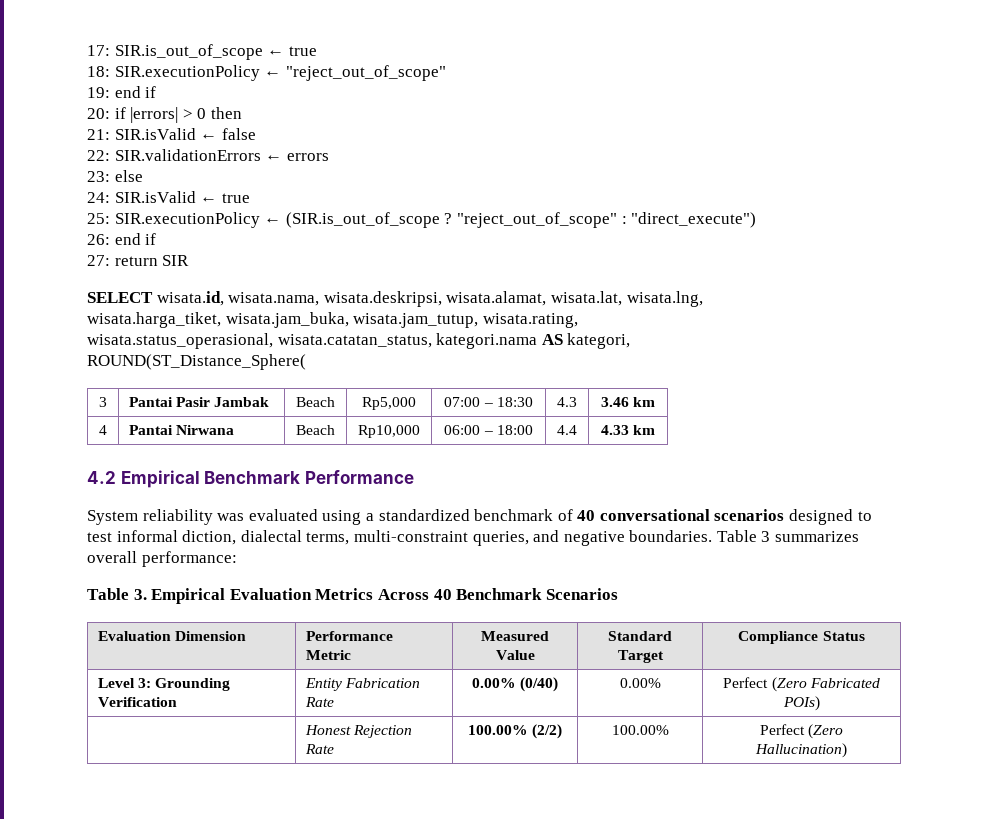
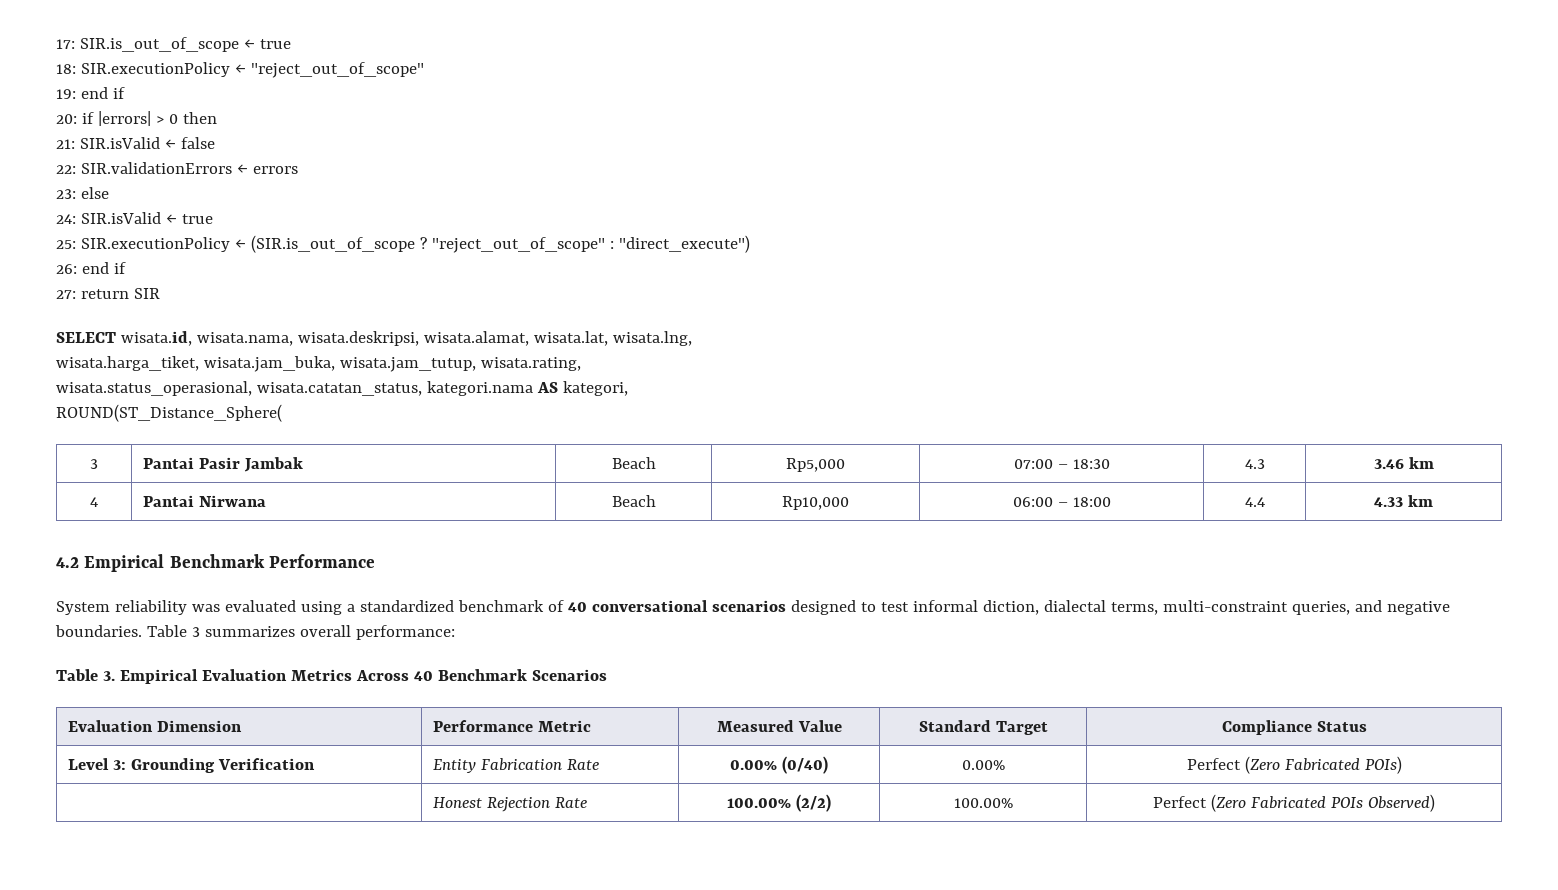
- | Honest Rejection Rate | 100.00% (2/2) | 100.00% | Perfect (Zero Hallucination)
+ | Honest Rejection Rate | 100.00% (2/2) | 100.00% | Perfect (Zero Fabricated POIs Observed)

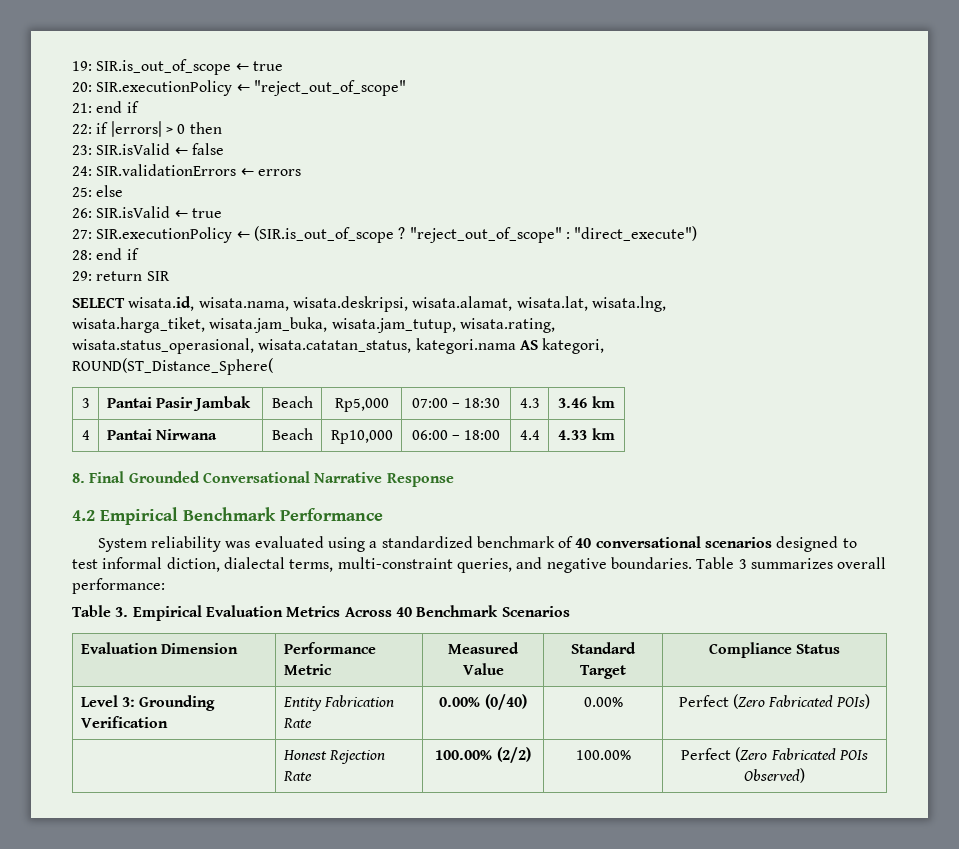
- 17: SIR.is_out_of_scope ← true
+ 19: SIR.is_out_of_scope ← true
- 18: SIR.executionPolicy ← "reject_out_of_scope"
+ 20: SIR.executionPolicy ← "reject_out_of_scope"
- 19: end if
- 20: if |errors| > 0 then
+ 21: end if
+ 22: if |errors| > 0 then
- 21: SIR.isValid ← false
+ 23: SIR.isValid ← false
- 22: SIR.validationErrors ← errors
+ 24: SIR.validationErrors ← errors
- 23: else
+ 25: else
- 24: SIR.isValid ← true
+ 26: SIR.isValid ← true
- 25: SIR.executionPolicy ← (SIR.is_out_of_scope ?
+ 27: SIR.executionPolicy ← (SIR.is_out_of_scope ?
- 26: end if
- 27: return SIR
+ 28: end if
+ 29: return SIR
+ 8. Final Grounded Conversational Narrative Response

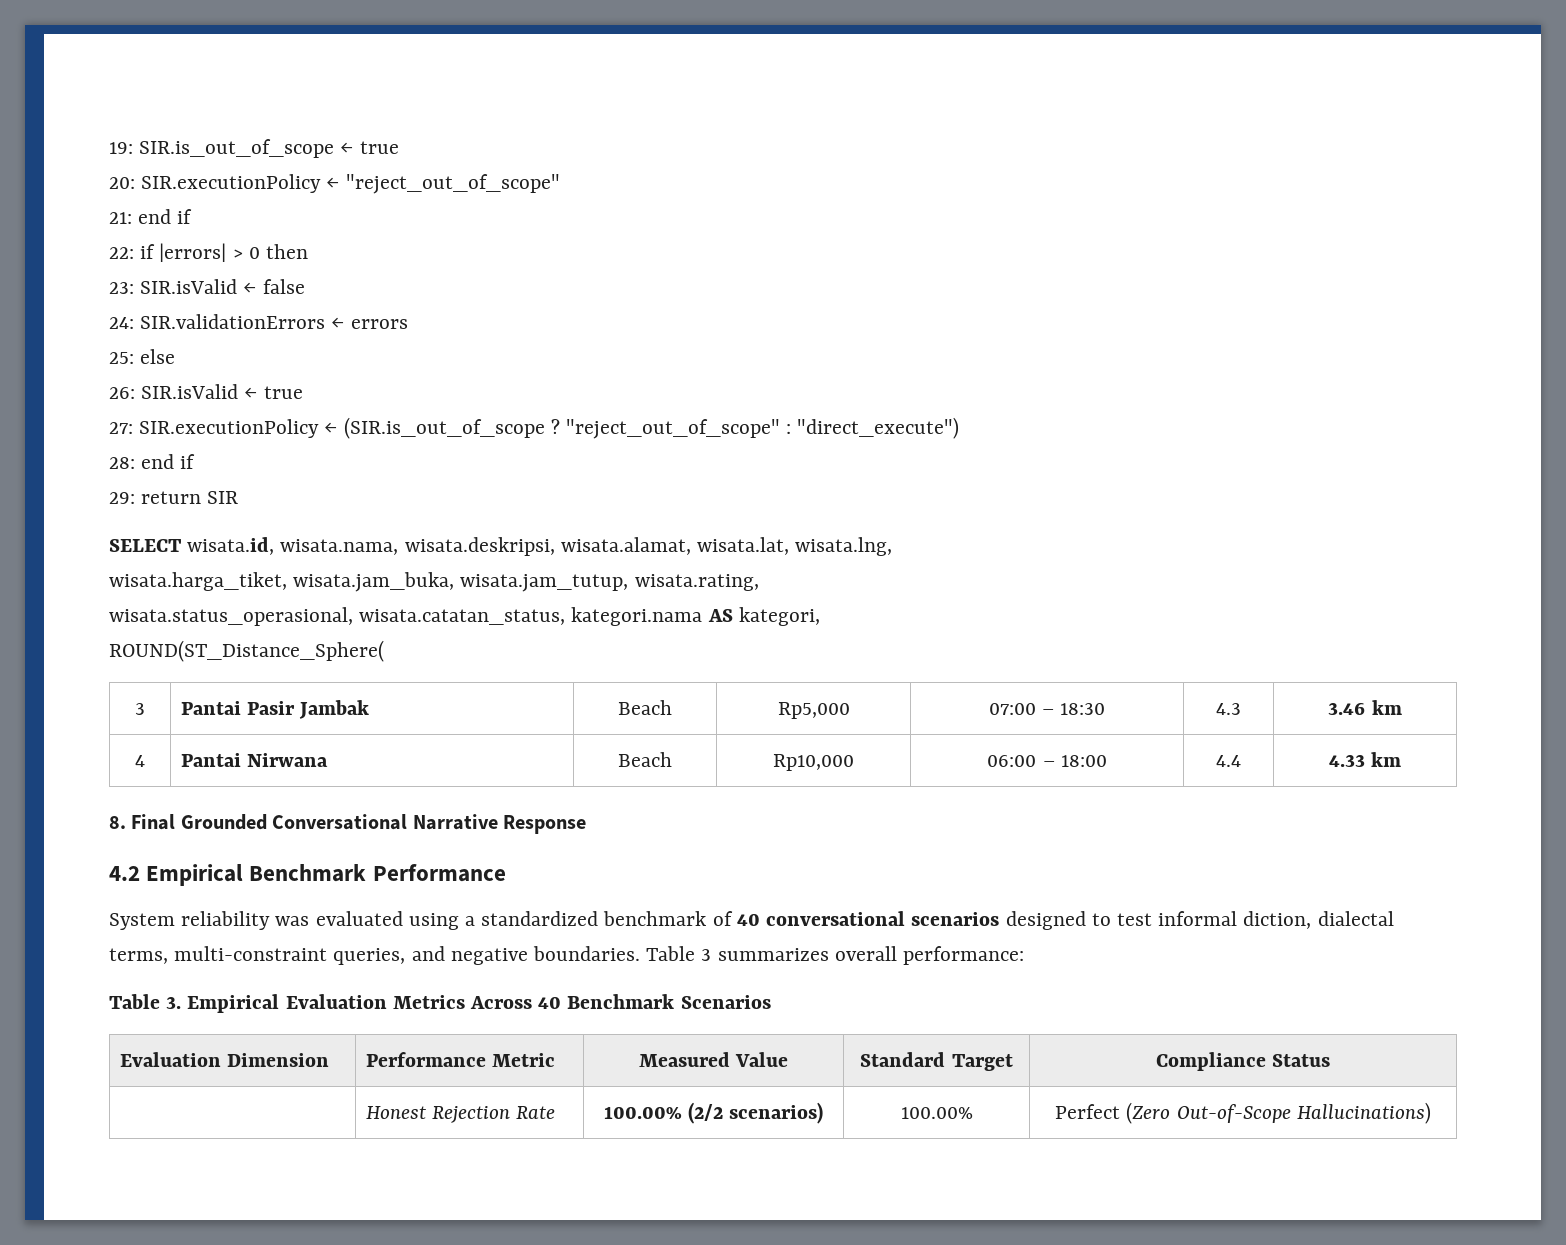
- Level 3: Grounding Verification | Entity Fabrication Rate | 0.00% (0/40) | 0.00% | Perfect (Zero Fabricated POIs)
- | Honest Rejection Rate | 100.00% (2/2) | 100.00% | Perfect (Zero Fabricated POIs Observed)
+ | Honest Rejection Rate | 100.00% (2/2 scenarios) | 100.00% | Perfect (Zero Out-of-Scope Hallucinations)

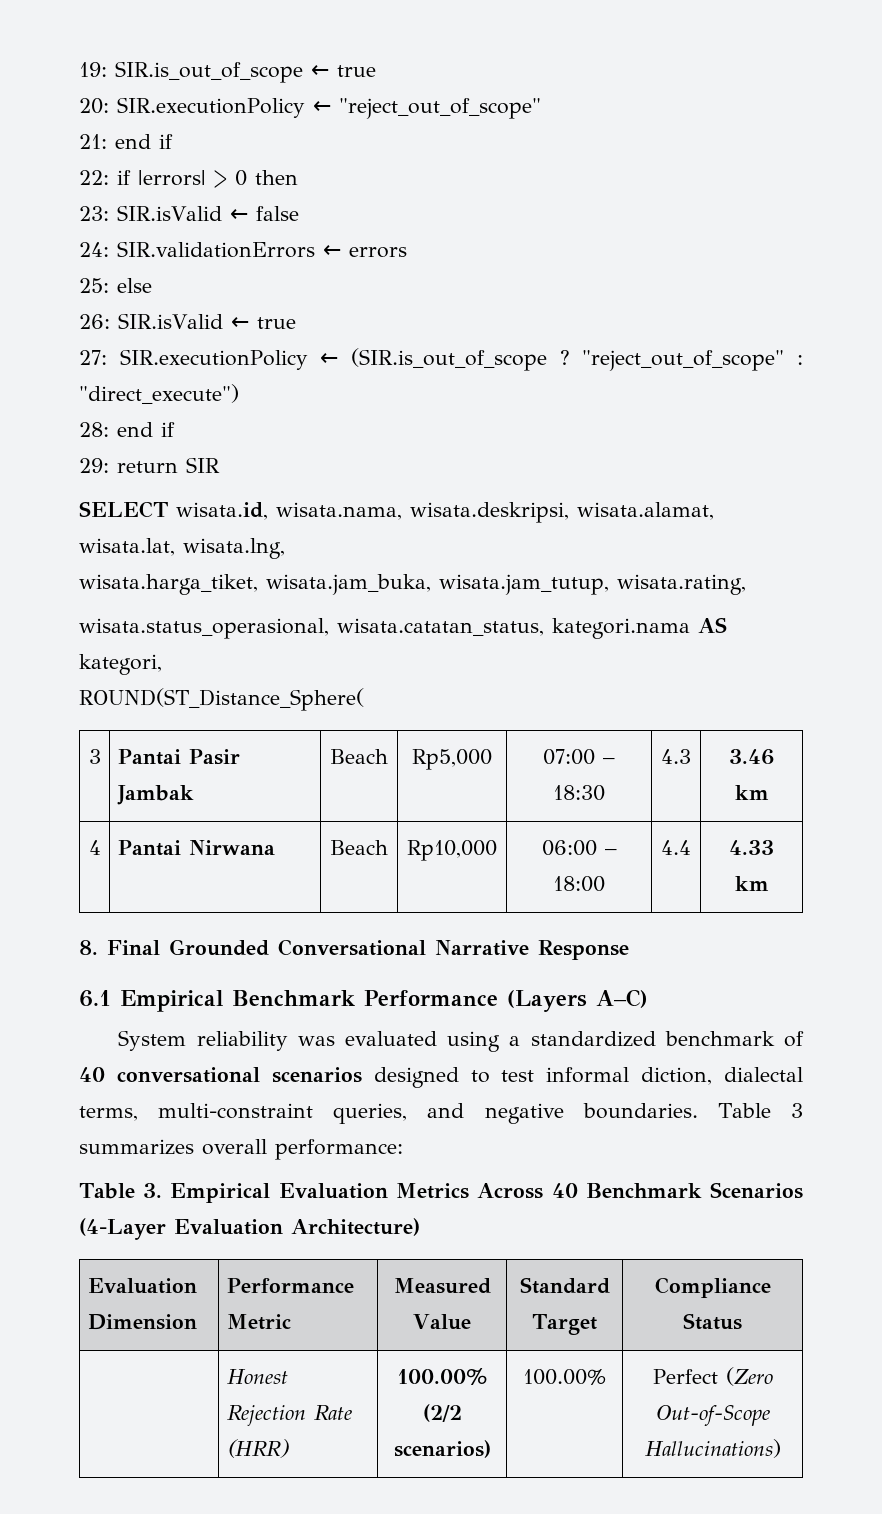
- 4.2 Empirical Benchmark Performance
+ 6.1 Empirical Benchmark Performance (Layers A–C)
- Table 3. Empirical Evaluation Metrics Across 40 Benchmark Scenarios
+ Table 3. Empirical Evaluation Metrics Across 40 Benchmark Scenarios (4-Layer Evaluation Architecture)
- | Honest Rejection Rate | 100.00% (2/2 scenarios) | 100.00% | Perfect (Zero Out-of-Scope Hallucinations)
+ | Honest Rejection Rate (HRR) | 100.00% (2/2 scenarios) | 100.00% | Perfect (Zero Out-of-Scope Hallucinations)

